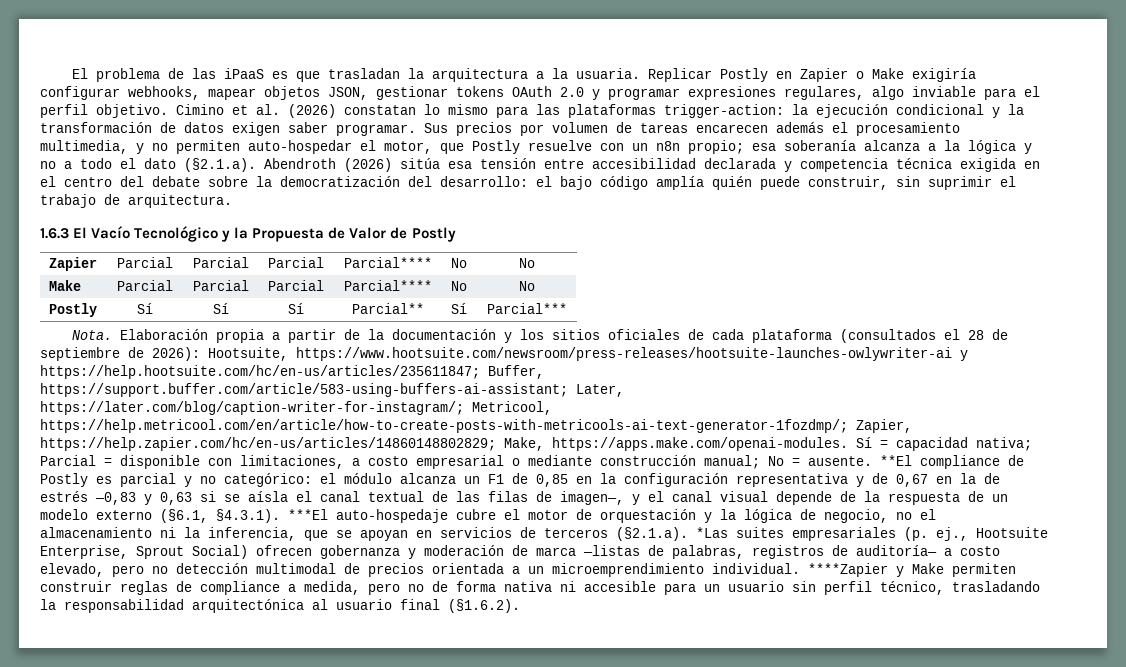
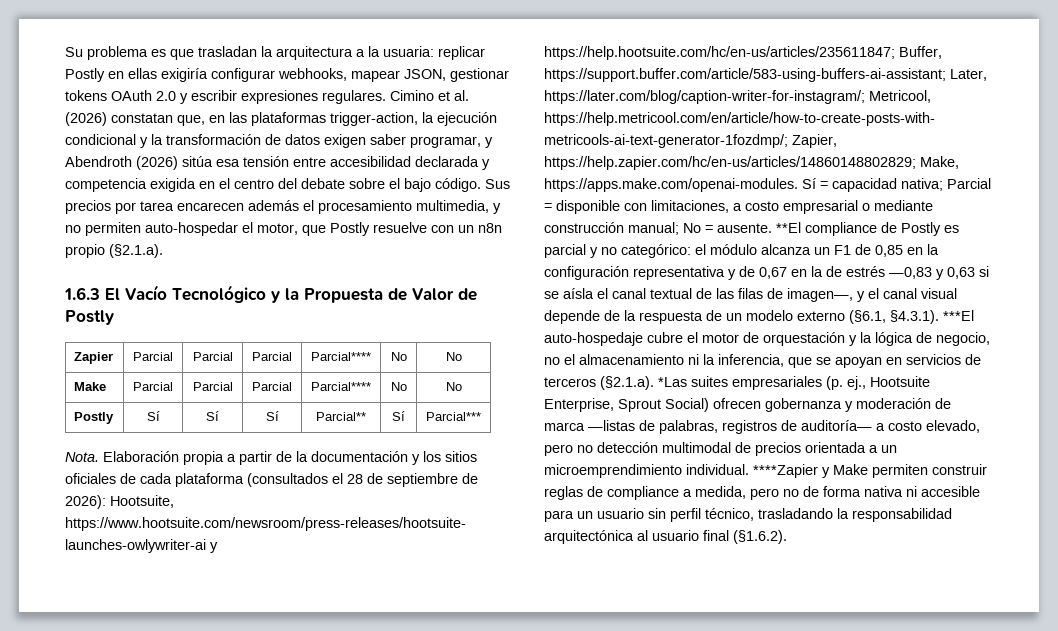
- El problema de las iPaaS es que trasladan la arquitectura a la usuaria. Replicar Postly en Zapier o Make exigiría configurar webhooks, mapear objetos JSON, gestionar tokens OAuth 2.0 y programar expresiones regulares, algo inviable para el perfil objetivo.
+ Su problema es que trasladan la arquitectura a la usuaria: replicar Postly en ellas exigiría configurar webhooks, mapear JSON, gestionar tokens OAuth 2.0 y escribir expresiones regulares.
- Cimino et al. (2026) constatan lo mismo para las plataformas trigger-action: la ejecución condicional y la transformación de datos exigen saber programar. Sus precios por volumen de tareas encarecen además el procesamiento multimedia, y no permiten auto-hospedar el motor, que Postly resuelve con un n8n propio; esa soberanía alcanza a la lógica y no a todo el dato (§2.1.a). Abendroth (2026) sitúa esa tensión entre accesibilidad declarada y competencia técnica exigida en el centro del debate sobre la democratización del desarrollo: el bajo código amplía quién puede construir, sin suprimir el trabajo de arquitectura.
+ Cimino et al. (2026) constatan que, en las plataformas trigger-action, la ejecución condicional y la transformación de datos exigen saber programar, y Abendroth (2026) sitúa esa tensión entre accesibilidad declarada y competencia exigida en el centro del debate sobre el bajo código. Sus precios por tarea encarecen además el procesamiento multimedia, y no permiten auto-hospedar el motor, que Postly resuelve con un n8n propio (§2.1.a).

